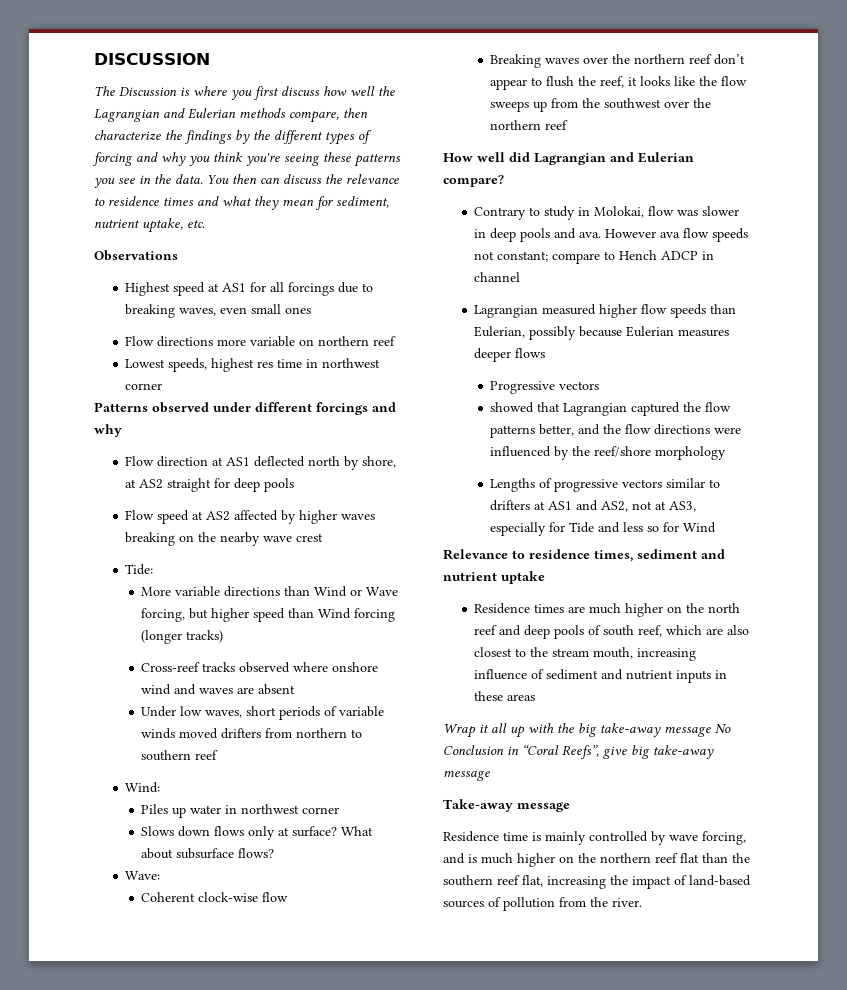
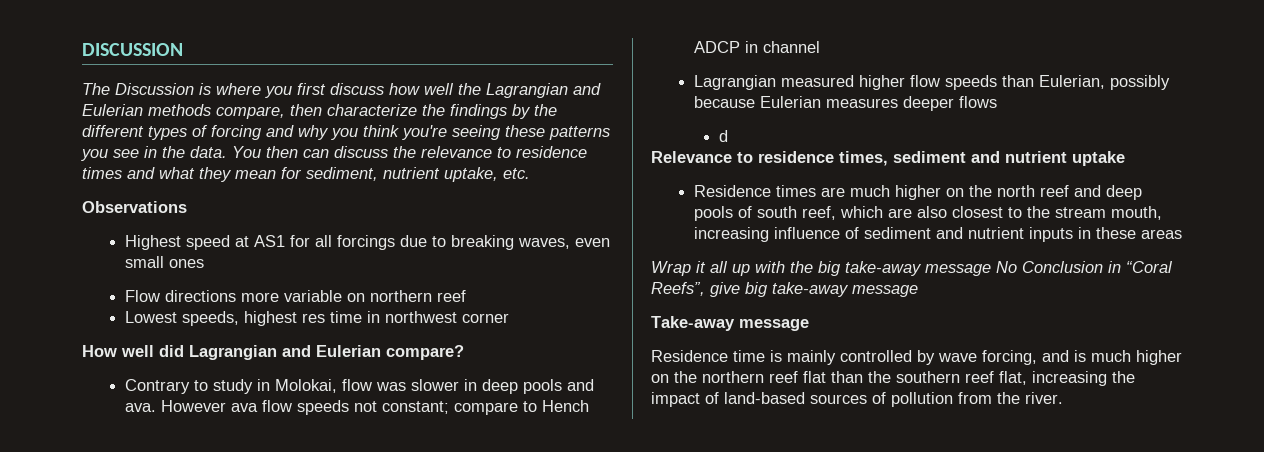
- Patterns observed under different forcings and why
- Flow direction at AS1 deflected north by shore, at AS2 straight for deep pools
- Flow speed at AS2 affected by higher waves breaking on the nearby wave crest
- Tide:
- More variable directions than Wind or Wave forcing, but higher speed than Wind forcing (longer tracks)
- Cross-reef tracks observed where onshore wind and waves are absent
- Under low waves, short periods of variable winds moved drifters from northern to southern reef
- Wind:
- Piles up water in northwest corner
- Slows down flows only at surface? What about subsurface flows?
- Wave:
- Coherent clock-wise flow
- Breaking waves over the northern reef don’t appear to flush the reef, it looks like the flow sweeps up from the southwest over the northern reef
- Progressive vectors
- showed that Lagrangian captured the flow patterns better, and the flow directions were influenced by the reef/shore morphology
- Lengths of progressive vectors similar to drifters at AS1 and AS2, not at AS3, especially for Tide and less so for Wind
+ d

